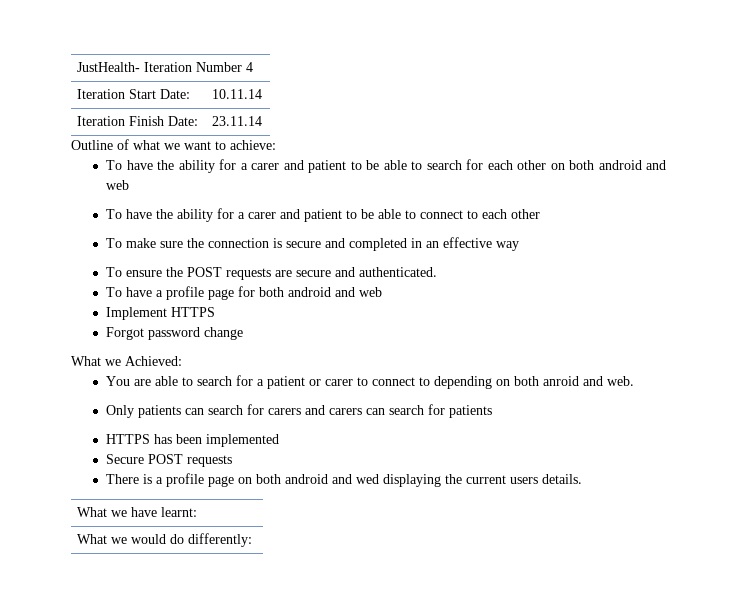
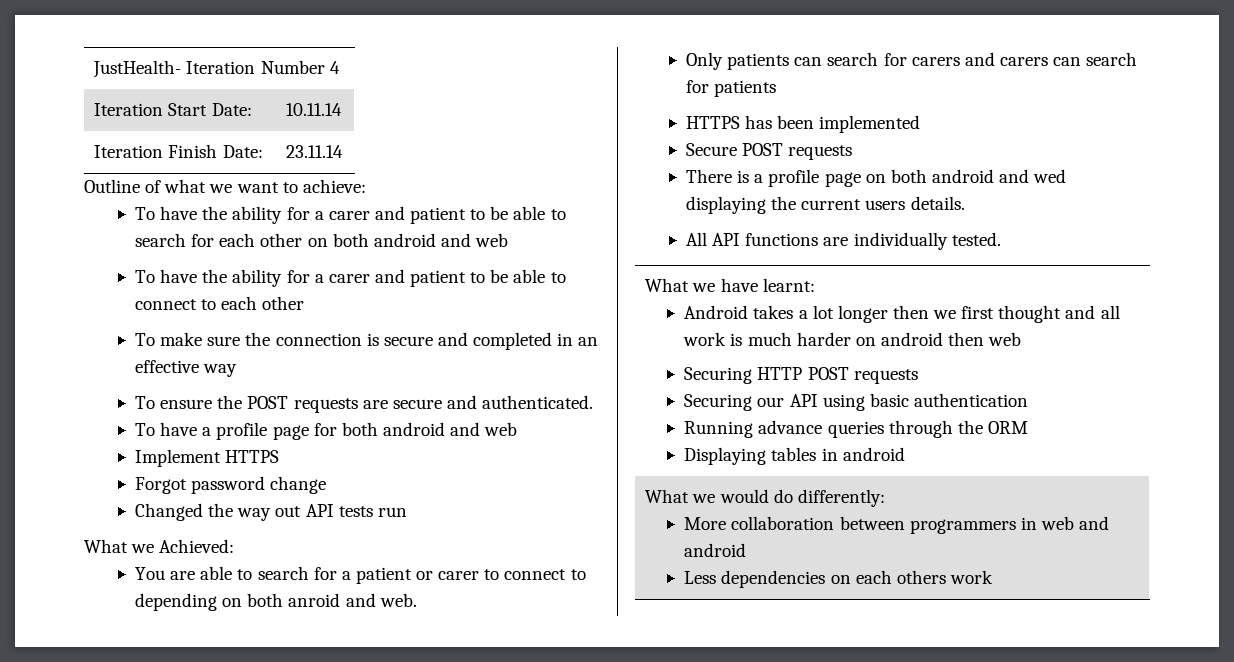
+ Changed the way out API tests run
+ All API functions are individually tested.
  What we have learnt:
+ Android takes a lot longer then we first thought and all work is much harder on android then web
+ Securing HTTP POST requests
+ Securing our API using basic authentication
+ Running advance queries through the ORM
+ Displaying tables in android
  What we would do differently:
+ More collaboration between programmers in web and android
+ Less dependencies on each others work

